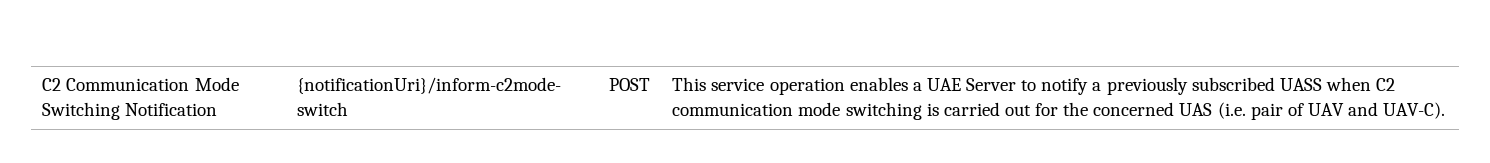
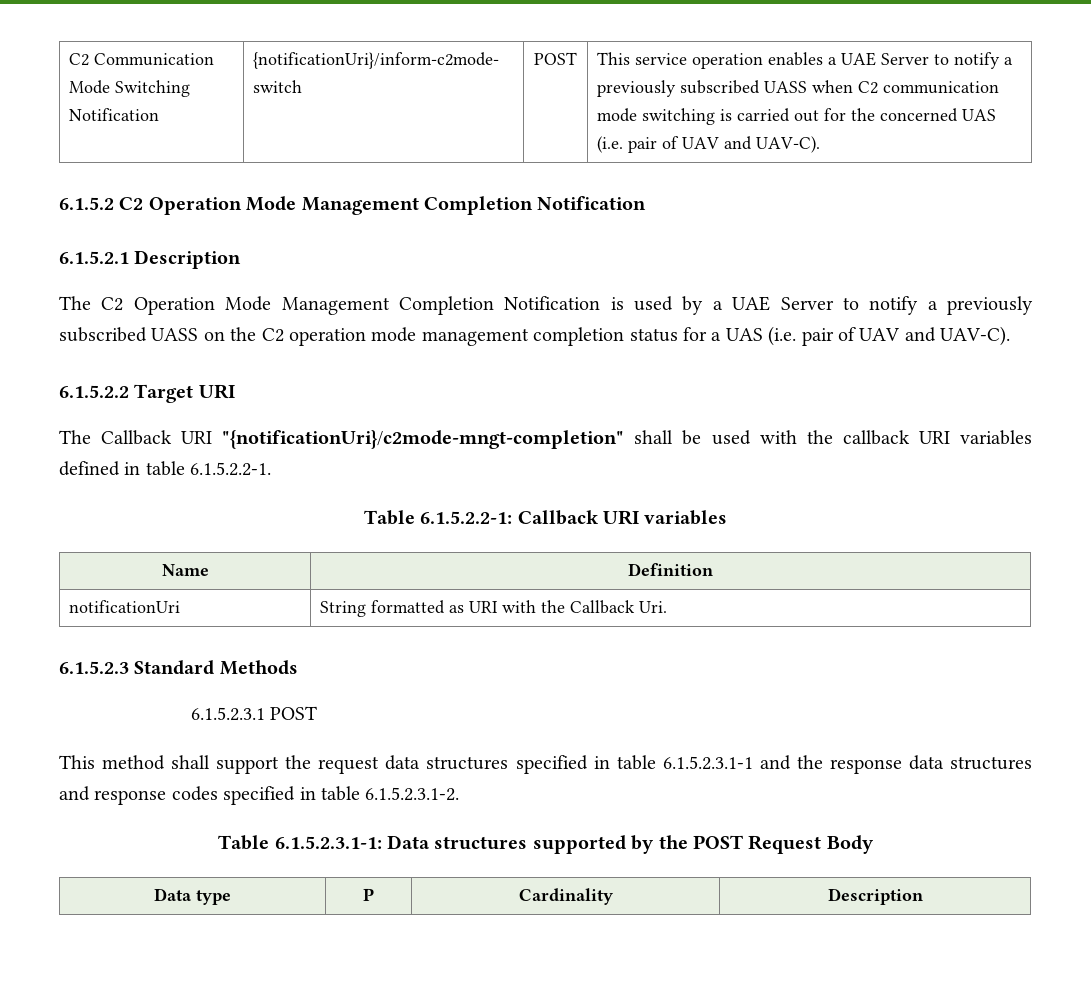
+ 6.1.5.2 C2 Operation Mode Management Completion Notification
+ 6.1.5.2.1 Description
+ The C2 Operation Mode Management Completion Notification is used by a UAE Server to notify a previously subscribed UASS on the C2 operation mode management completion status for a UAS (i.e. pair of UAV and UAV-C).
+ 6.1.5.2.2 Target URI
+ The Callback URI "{notificationUri}/c2mode-mngt-completion" shall be used with the callback URI variables defined in table 6.1.5.2.2-1.
+ Table 6.1.5.2.2-1: Callback URI variables
+ Name | Definition
+ notificationUri | String formatted as URI with the Callback Uri.
+ 6.1.5.2.3 Standard Methods
+ 6.1.5.2.3.1 POST
+ This method shall support the request data structures specified in table 6.1.5.2.3.1-1 and the response data structures and response codes specified in table 6.1.5.2.3.1-2.
+ Table 6.1.5.2.3.1-1: Data structures supported by the POST Request Body
+ Data type | P | Cardinality | Description

